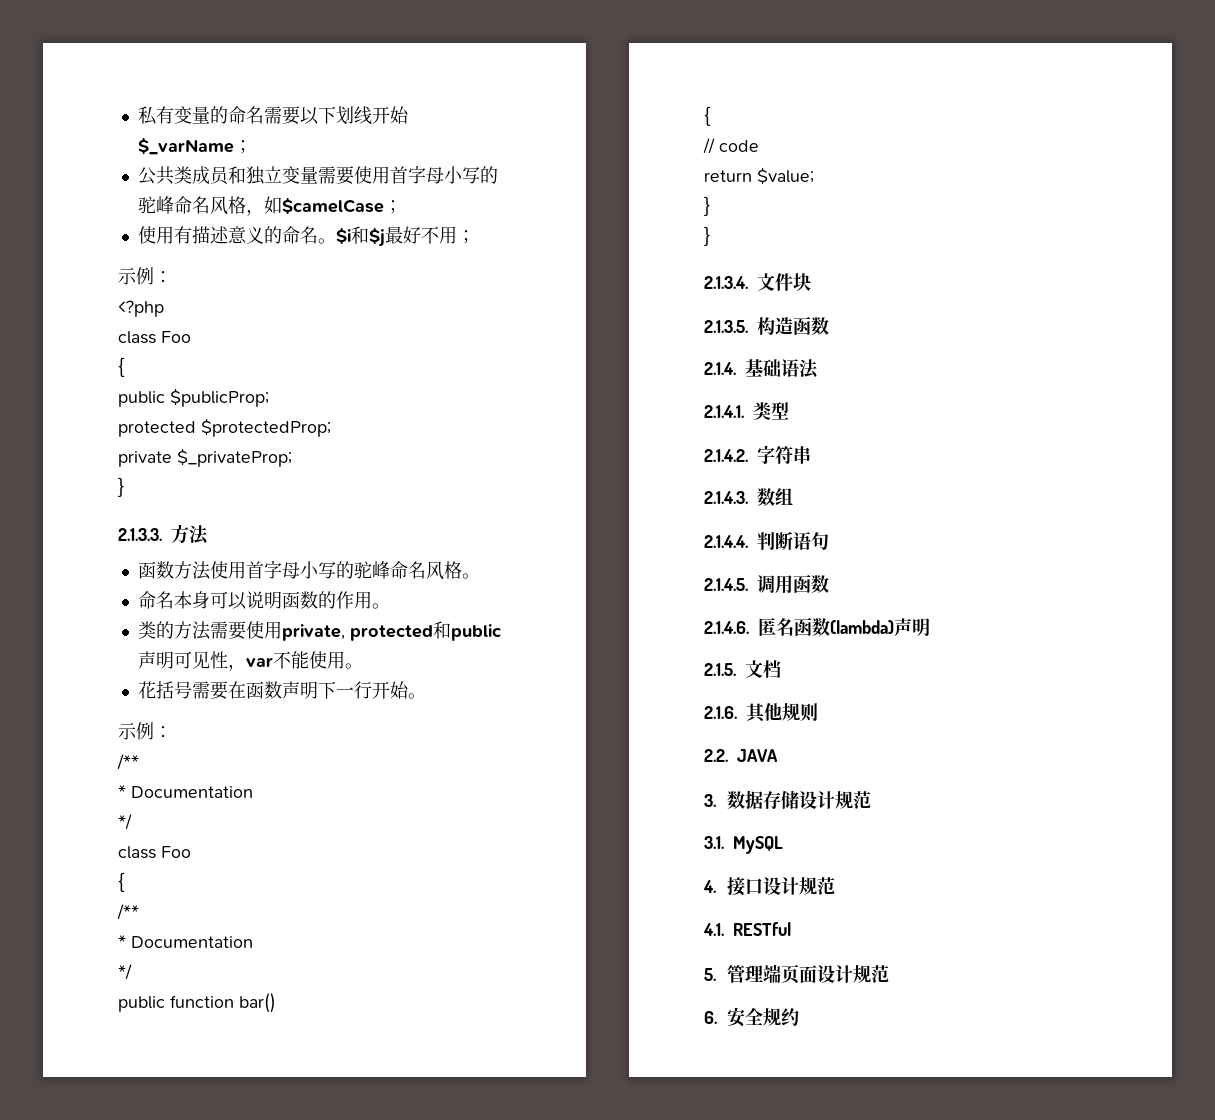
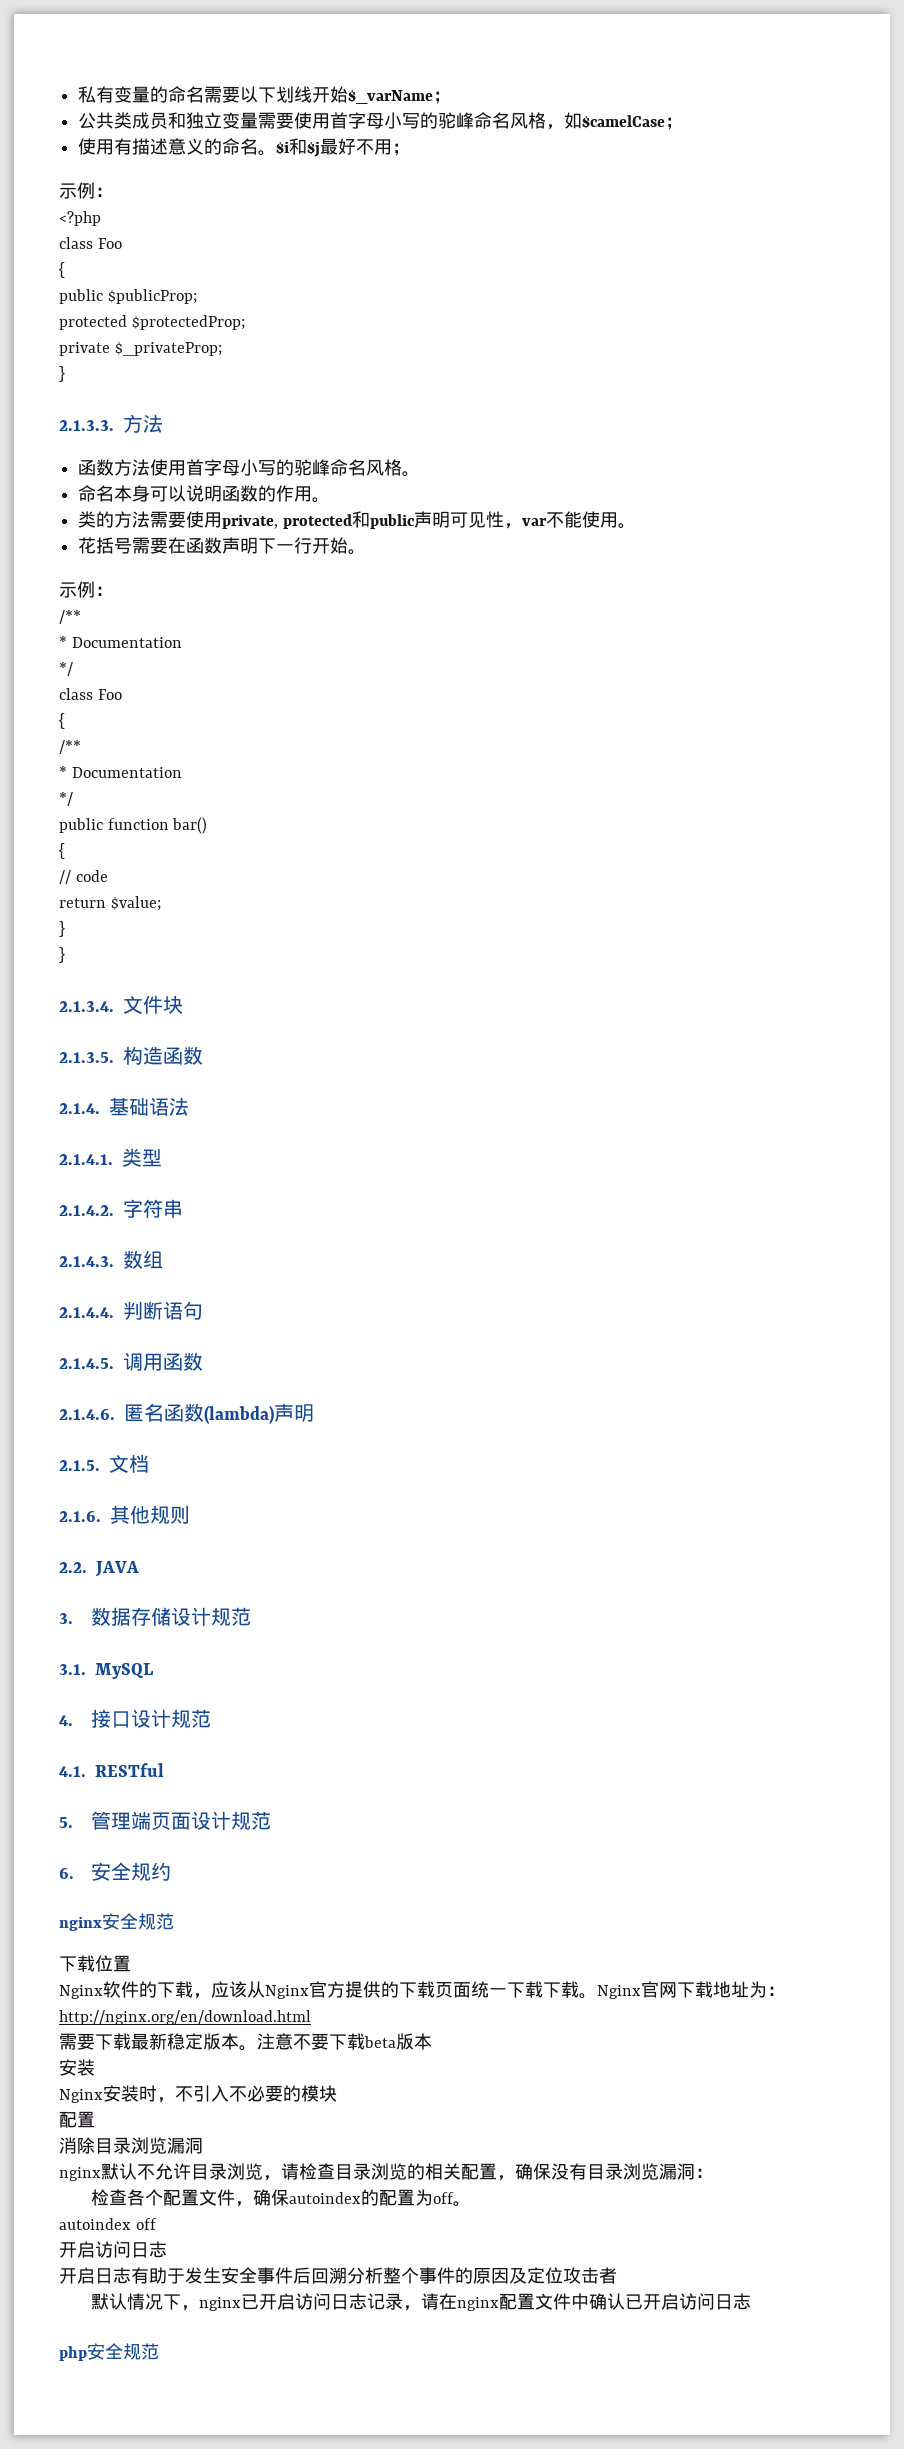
+ nginx安全规范
+ 下载位置
+ Nginx软件的下载，应该从Nginx官方提供的下载页面统一下载下载。Nginx官网下载地址为：http://nginx.org/en/download.html
+ 需要下载最新稳定版本。注意不要下载beta版本
+ 安装
+ Nginx安装时，不引入不必要的模块
+ 配置
+ 消除目录浏览漏洞
+ nginx默认不允许目录浏览，请检查目录浏览的相关配置，确保没有目录浏览漏洞：
+ 检查各个配置文件，确保autoindex的配置为off。
+ autoindex off
+ 开启访问日志
+ 开启日志有助于发生安全事件后回溯分析整个事件的原因及定位攻击者
+ 默认情况下，nginx已开启访问日志记录，请在nginx配置文件中确认已开启访问日志
+ php安全规范

